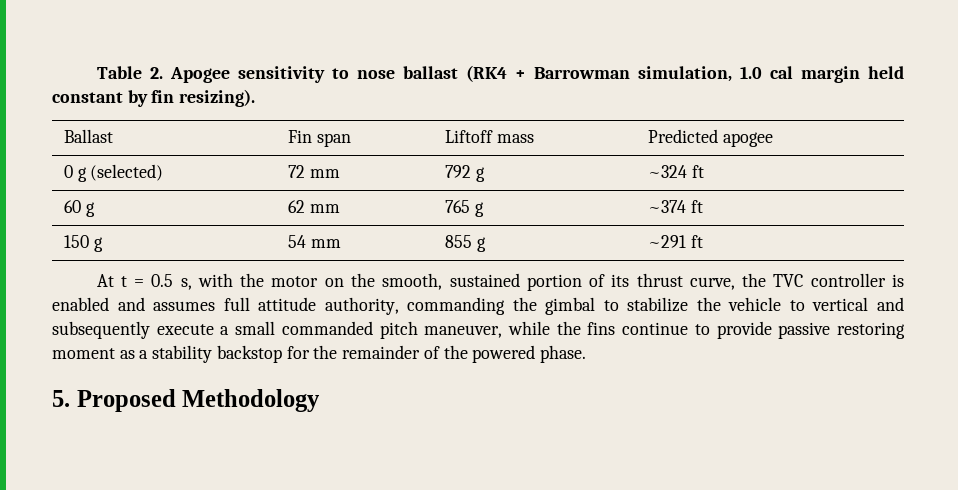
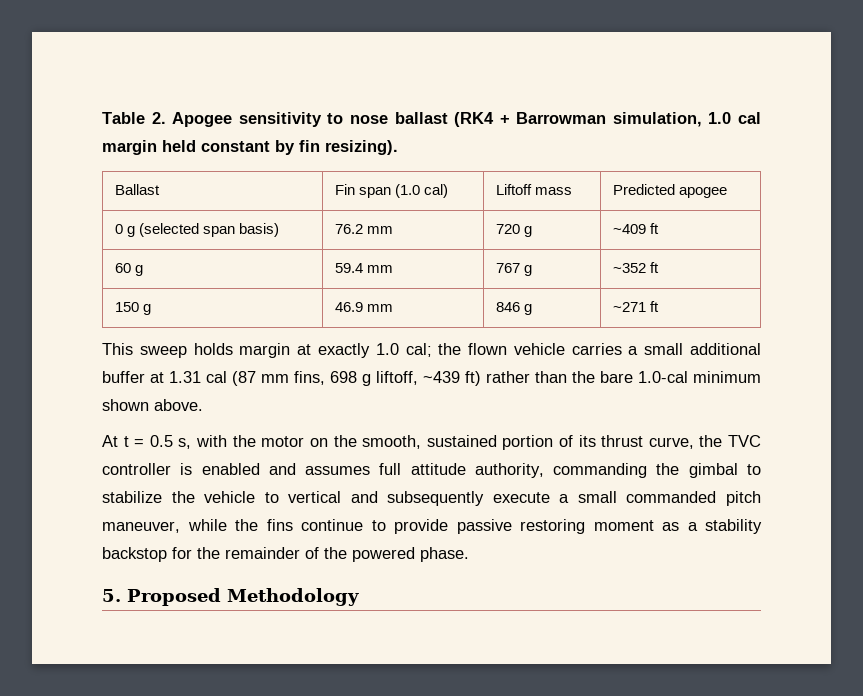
- Ballast | Fin span | Liftoff mass | Predicted apogee
+ Ballast | Fin span (1.0 cal) | Liftoff mass | Predicted apogee
- 0 g (selected) | 72 mm | 792 g | ~324 ft
+ 0 g (selected span basis) | 76.2 mm | 720 g | ~409 ft
- 60 g | 62 mm | 765 g | ~374 ft
+ 60 g | 59.4 mm | 767 g | ~352 ft
- 150 g | 54 mm | 855 g | ~291 ft
+ 150 g | 46.9 mm | 846 g | ~271 ft
+ This sweep holds margin at exactly 1.0 cal; the flown vehicle carries a small additional buffer at 1.31 cal (87 mm fins, 698 g liftoff, ~439 ft) rather than the bare 1.0-cal minimum shown above.

